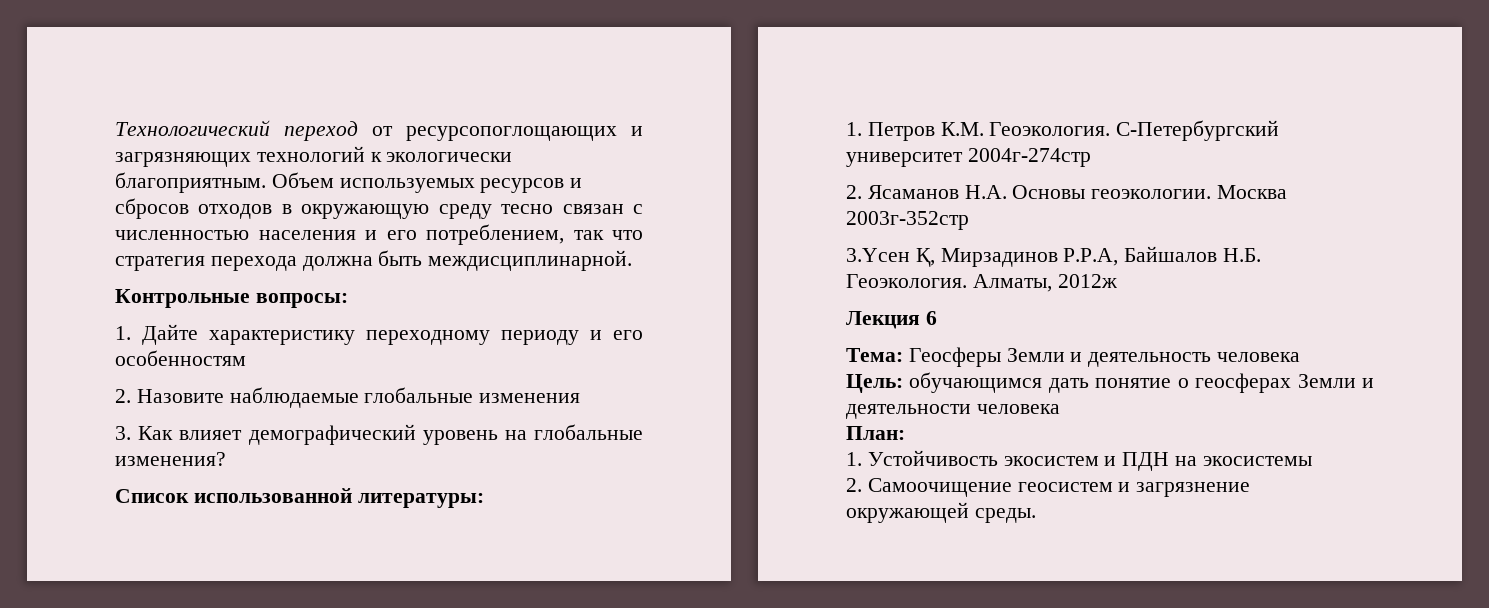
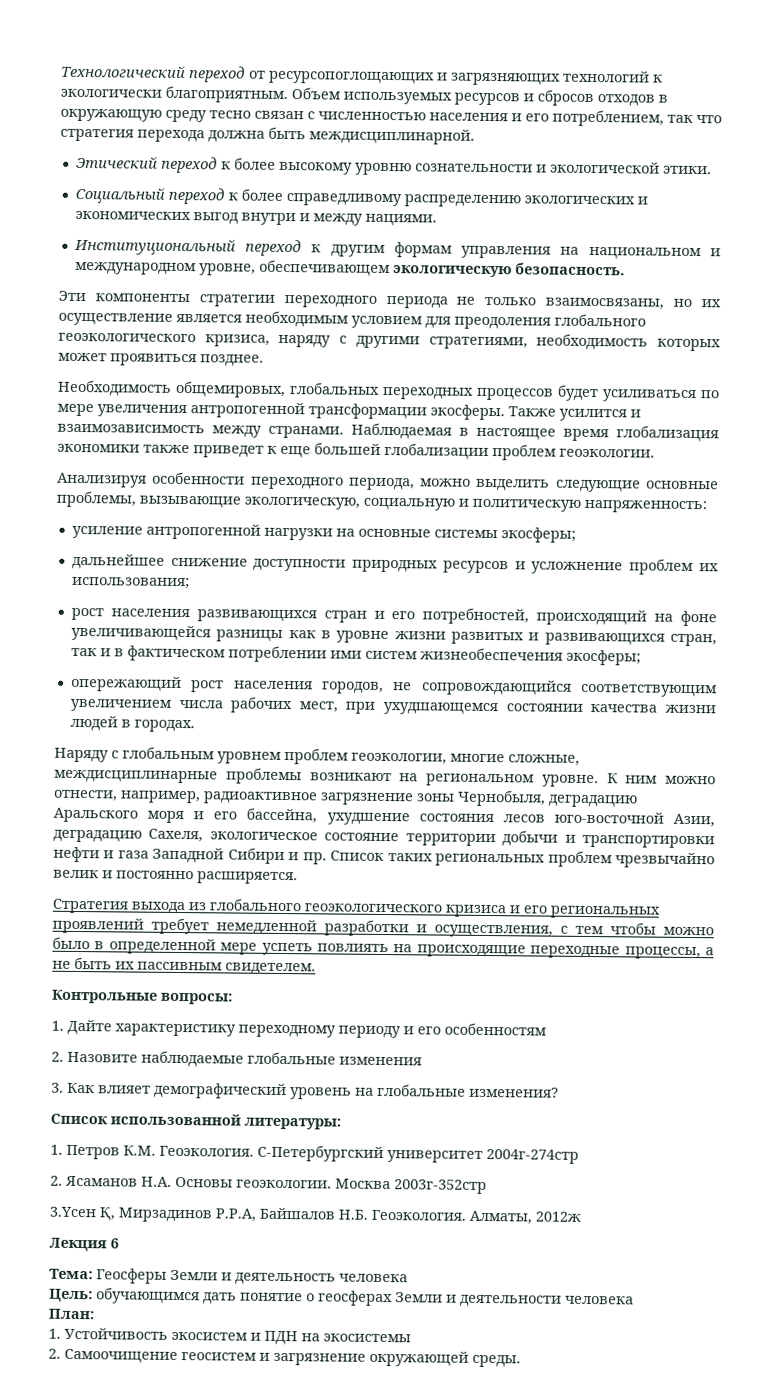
+ Этический переход к более высокому уровню сознательности и экологической этики.
+ Социальный переход к более справедливому распределению экологических и экономических выгод внутри и между нациями.
+ Институциональный переход к другим формам управления на национальном и международном уровне, обеспечивающем экологическую безопасность.
+ Эти компоненты стратегии переходного периода не только взаимосвязаны, но их осуществление является необходимым условием для преодоления глобального геоэкологического кризиса, наряду с другими стратегиями, необходимость которых может проявиться позднее.
+ Необходимость общемировых, глобальных переходных процессов будет усиливаться по мере увеличения антропогенной трансформации экосферы. Также усилится и взаимозависимость между странами. Наблюдаемая в настоящее время глобализация экономики также приведет к еще большей глобализации проблем геоэкологии.
+ Анализируя особенности переходного периода, можно выделить следующие основные проблемы, вызывающие экологическую, социальную и политическую напряженность:
+ усиление антропогенной нагрузки на основные системы экосферы;
+ дальнейшее снижение доступности природных ресурсов и усложнение проблем их использования;
+ рост населения развивающихся стран и его потребностей, происходящий на фоне увеличивающейся разницы как в уровне жизни развитых и развивающихся стран, так и в фактическом потреблении ими систем жизнеобеспечения экосферы;
+ опережающий рост населения городов, не сопровождающийся соответствующим увеличением числа рабочих мест, при ухудшающемся состоянии качества жизни людей в городах.
+ Наряду с глобальным уровнем проблем геоэкологии, многие сложные, междисциплинарные проблемы возникают на региональном уровне. К ним можно отнести, например, радиоактивное загрязнение зоны Чернобыля, деградацию Аральского моря и его бассейна, ухудшение состояния лесов юго-восточной Азии, деградацию Сахеля, экологическое состояние территории добычи и транспортировки нефти и газа Западной Сибири и пр. Список таких региональных проблем чрезвычайно велик и постоянно расширяется.
+ Стратегия выхода из глобального геоэкологического кризиса и его региональных проявлений требует немедленной разработки и осуществления, с тем чтобы можно было в определенной мере успеть повлиять на происходящие переходные процессы, а не быть их пассивным свидетелем.

